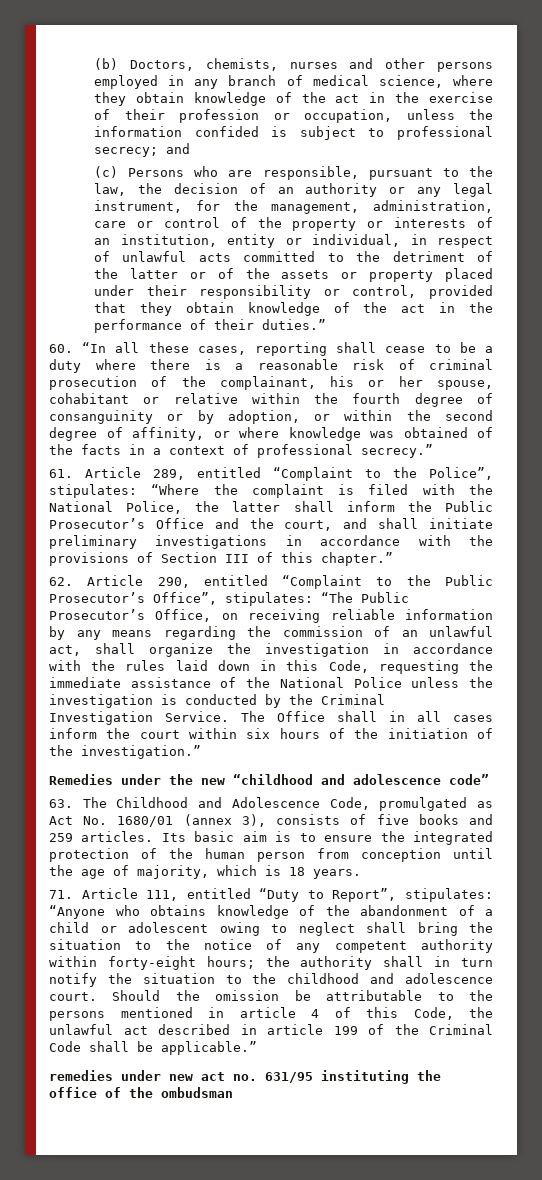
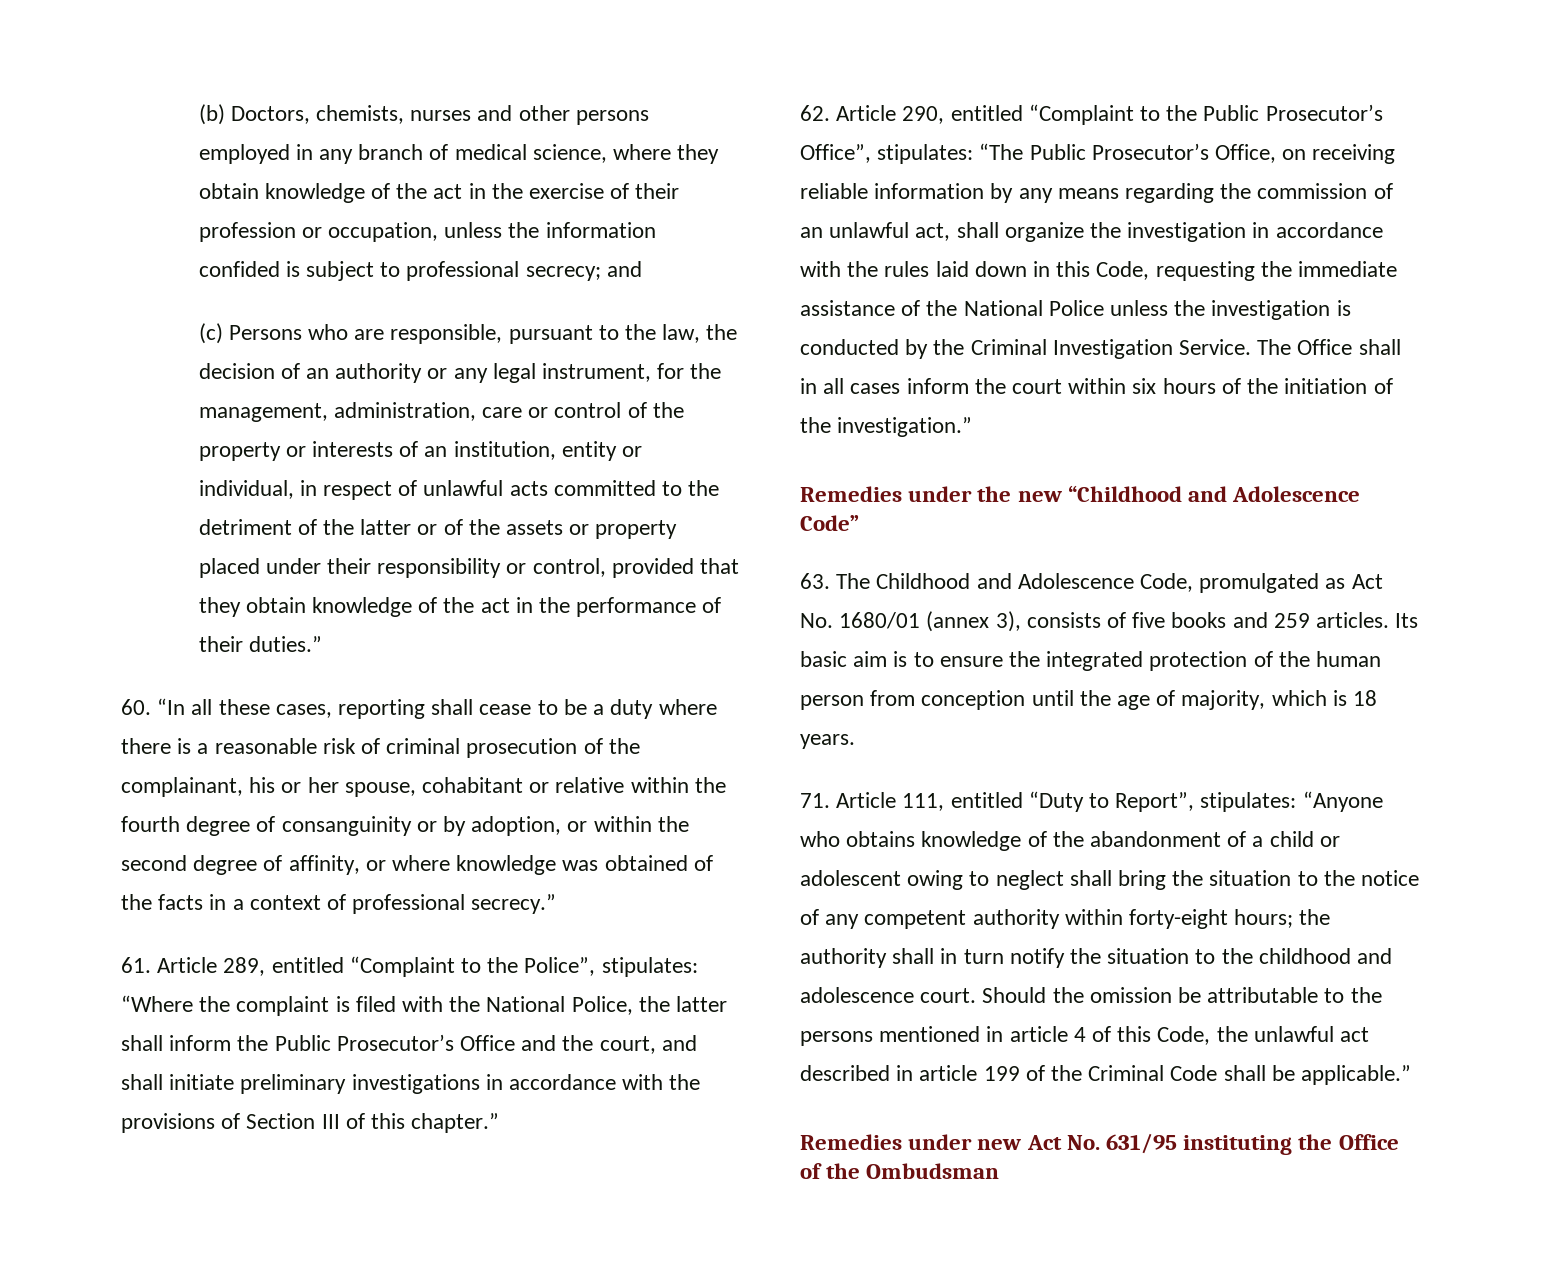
- Remedies under the new “childhood and adolescence code”
+ Remedies under the new “Childhood and Adolescence Code”
- remedies under new act no. 631/95 instituting the office of the ombudsman
+ Remedies under new Act No. 631/95 instituting the Office of the Ombudsman

